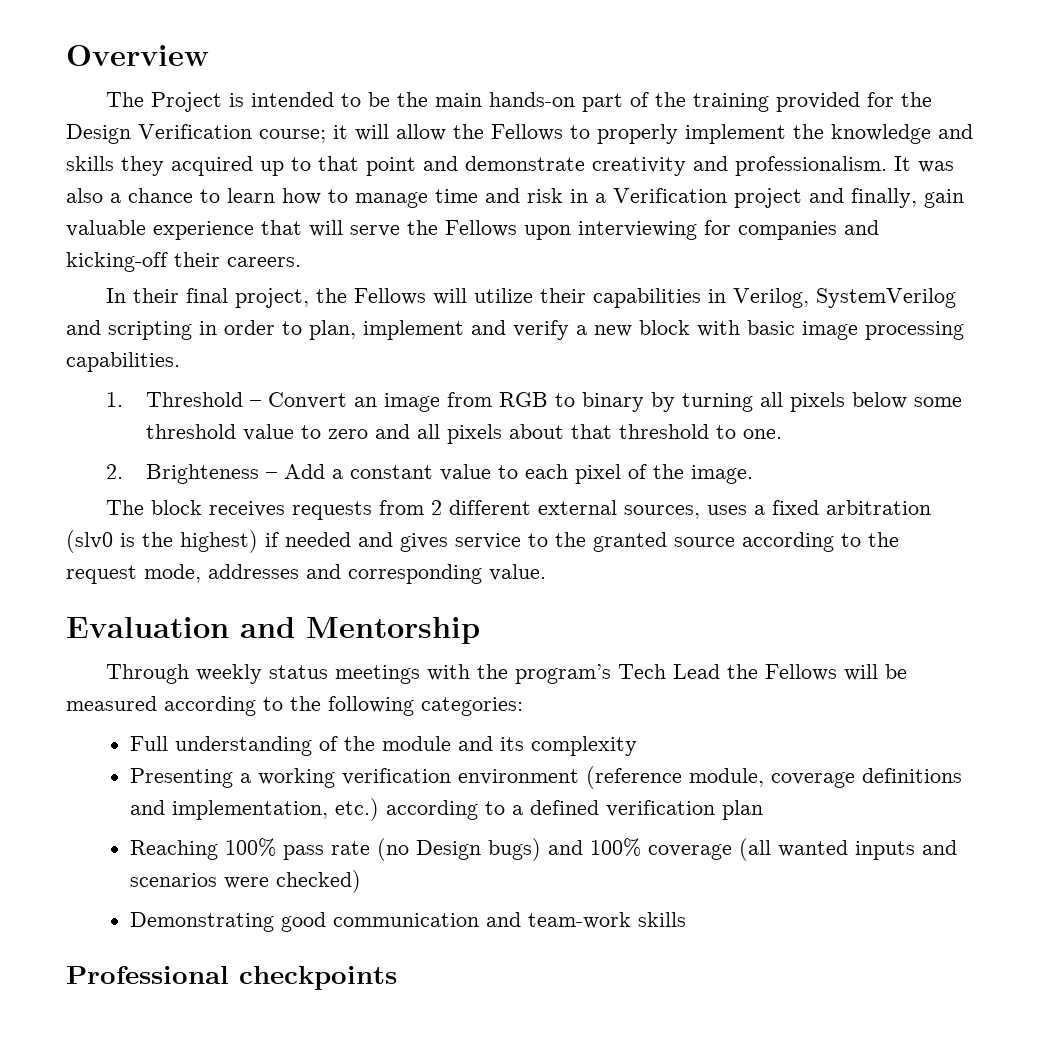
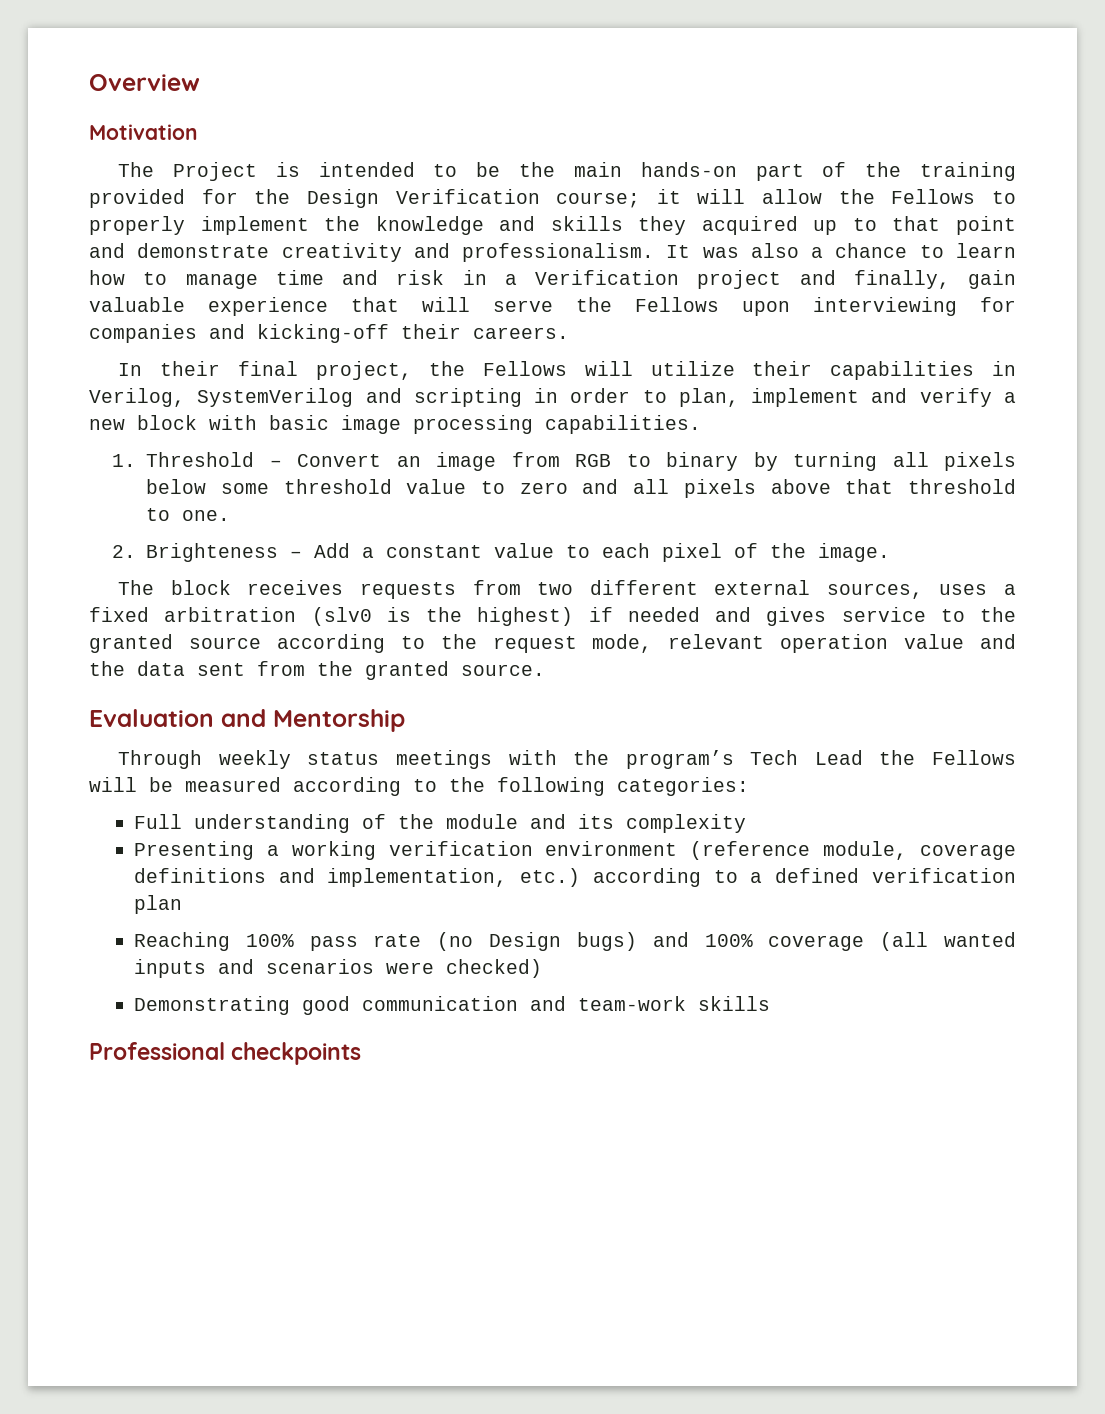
+ Motivation
- 1. Threshold – Convert an image from RGB to binary by turning all pixels below some threshold value to zero and all pixels about that threshold to one.
+ 1. Threshold – Convert an image from RGB to binary by turning all pixels below some threshold value to zero and all pixels above that threshold to one.
- The block receives requests from 2 different external sources, uses a fixed arbitration (slv0 is the highest) if needed and gives service to the granted source according to the request mode, addresses and corresponding value.
+ The block receives requests from two different external sources, uses a fixed arbitration (slv0 is the highest) if needed and gives service to the granted source according to the request mode, relevant operation value and the data sent from the granted source.

